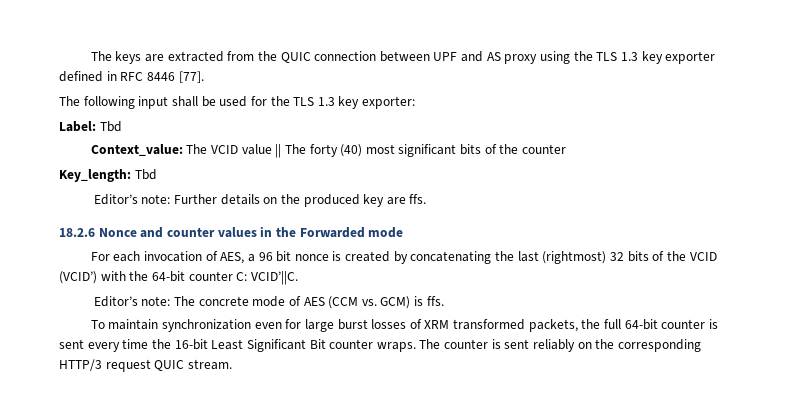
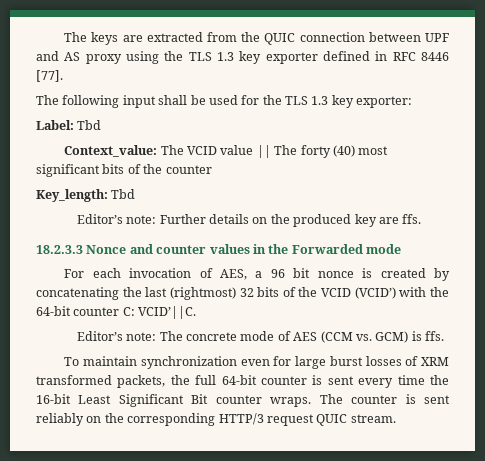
- 18.2.6 Nonce and counter values in the Forwarded mode
+ 18.2.3.3 Nonce and counter values in the Forwarded mode

